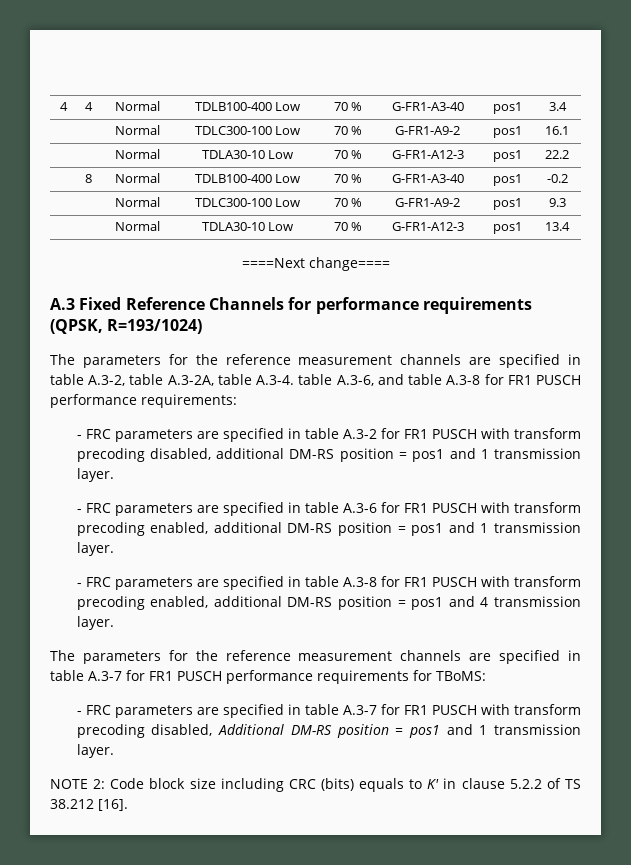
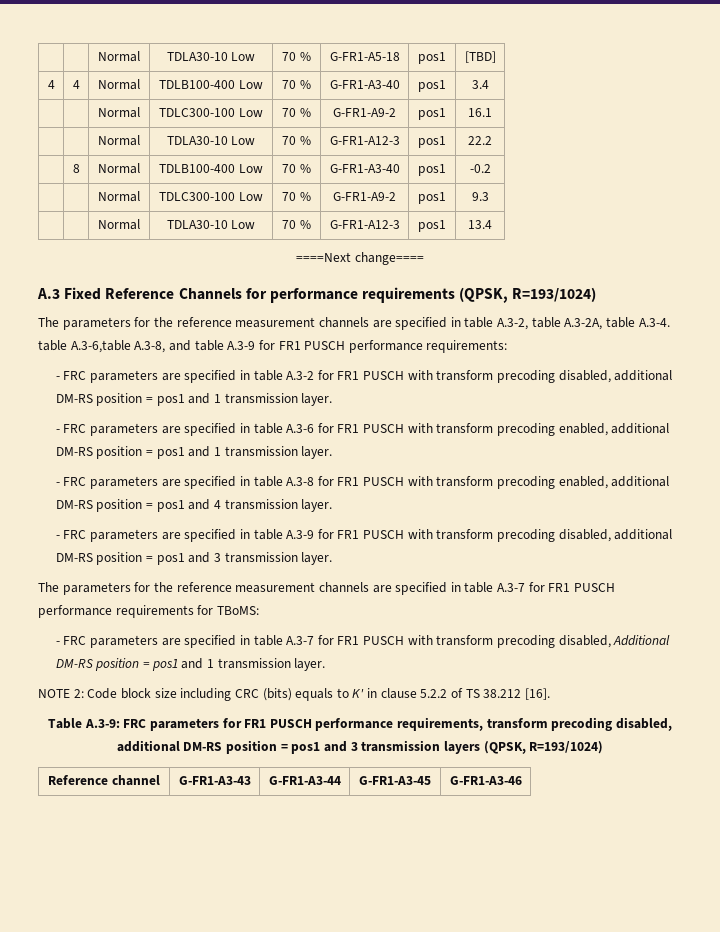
+ | | Normal | TDLA30-10 Low | 70 % | G-FR1-A5-18 | pos1 | [TBD]
- The parameters for the reference measurement channels are specified in table A.3-2, table A.3-2A, table A.3-4. table A.3-6, and table A.3-8 for FR1 PUSCH performance requirements:
+ The parameters for the reference measurement channels are specified in table A.3-2, table A.3-2A, table A.3-4. table A.3-6,table A.3-8, and table A.3-9 for FR1 PUSCH performance requirements:
+ - FRC parameters are specified in table A.3-9 for FR1 PUSCH with transform precoding disabled, additional DM-RS position = pos1 and 3 transmission layer.
+ Table A.3-9: FRC parameters for FR1 PUSCH performance requirements, transform precoding disabled, additional DM-RS position = pos1 and 3 transmission layers (QPSK, R=193/1024)
+ Reference channel | G-FR1-A3-43 | G-FR1-A3-44 | G-FR1-A3-45 | G-FR1-A3-46

